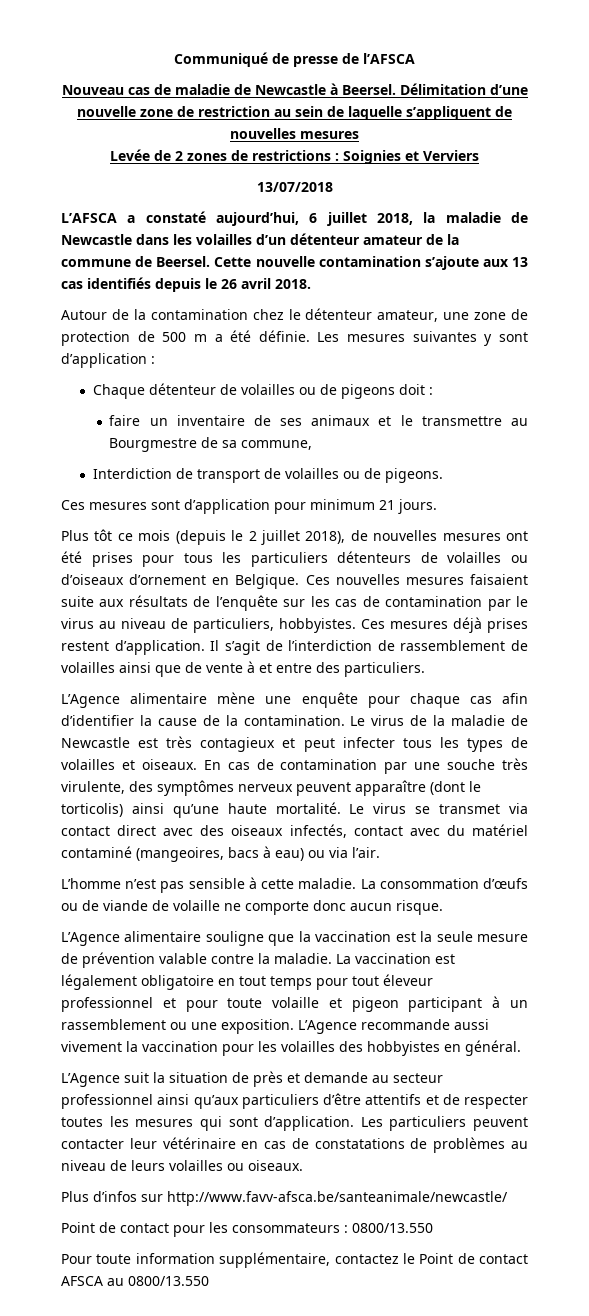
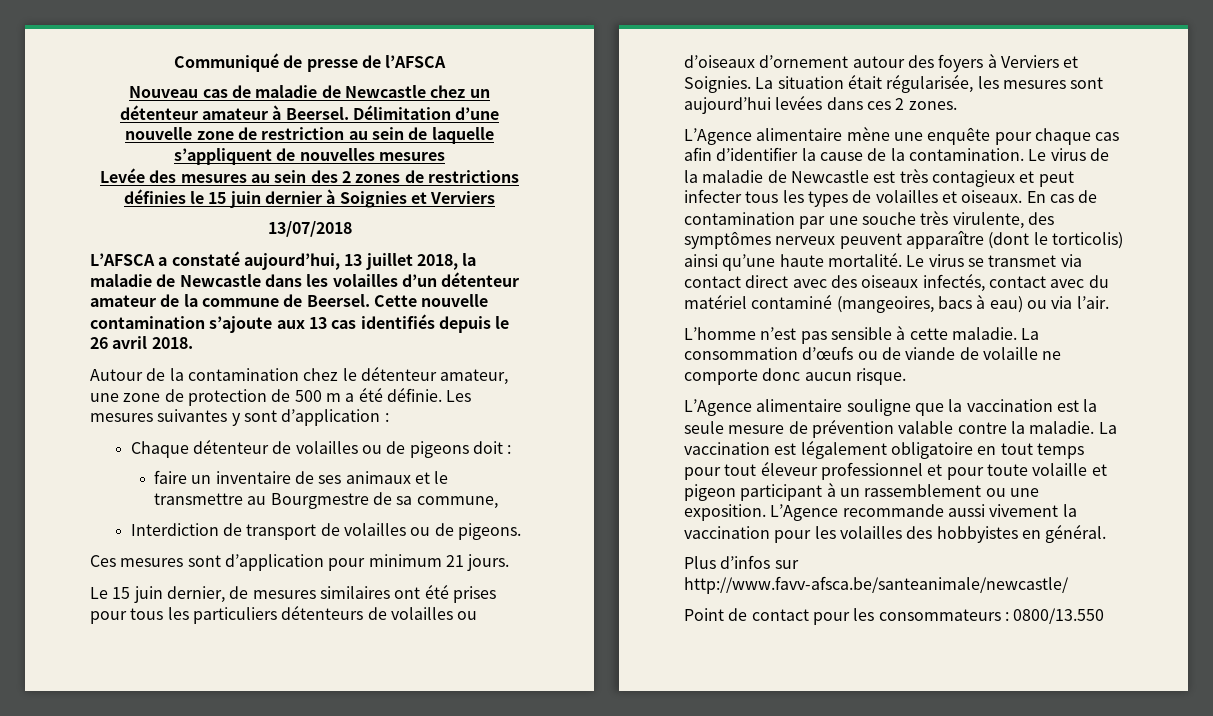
- Nouveau cas de maladie de Newcastle à Beersel.
+ Nouveau cas de maladie de Newcastle chez un détenteur amateur à Beersel.
- Levée de 2 zones de restrictions : Soignies et Verviers
+ Levée des mesures au sein des 2 zones de restrictions définies le 15 juin dernier à Soignies et Verviers
- L’AFSCA a constaté aujourd’hui, 6 juillet 2018, la maladie de Newcastle dans les volailles d’un détenteur amateur de la commune de Beersel.
+ L’AFSCA a constaté aujourd’hui, 13 juillet 2018, la maladie de Newcastle dans les volailles d’un détenteur amateur de la commune de Beersel.
- Plus tôt ce mois (depuis le 2 juillet 2018), de nouvelles mesures ont été prises pour tous les particuliers détenteurs de volailles ou d’oiseaux d’ornement en Belgique. Ces nouvelles mesures faisaient suite aux résultats de l’enquête sur les cas de contamination par le virus au niveau de particuliers, hobbyistes. Ces mesures déjà prises restent d’application. Il s’agit de l’interdiction de rassemblement de volailles ainsi que de vente à et entre des particuliers.
+ Le 15 juin dernier, de mesures similaires ont été prises pour tous les particuliers détenteurs de volailles ou d’oiseaux d’ornement autour des foyers à Verviers et Soignies. La situation était régularisée, les mesures sont aujourd’hui levées dans ces 2 zones.
- L’Agence suit la situation de près et demande au secteur professionnel ainsi qu’aux particuliers d’être attentifs et de respecter toutes les mesures qui sont d’application. Les particuliers peuvent contacter leur vétérinaire en cas de constatations de problèmes au niveau de leurs volailles ou oiseaux.
- Pour toute information supplémentaire, contactez le Point de contact AFSCA au 0800/13.550

